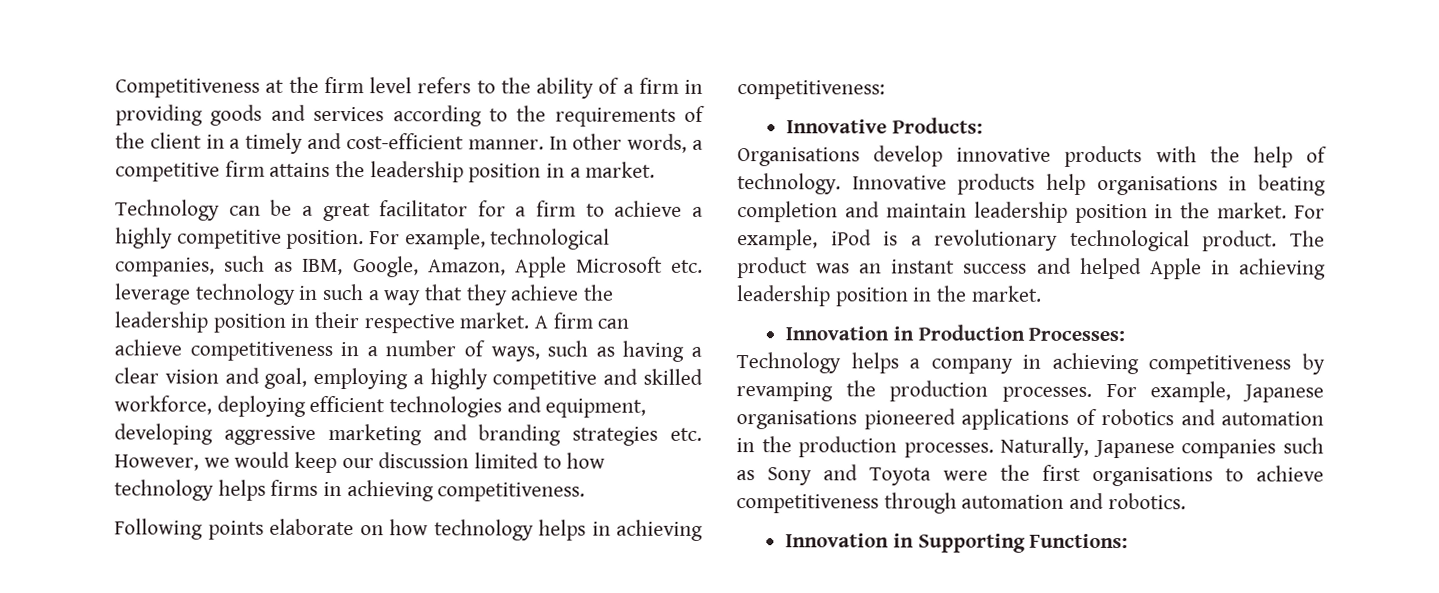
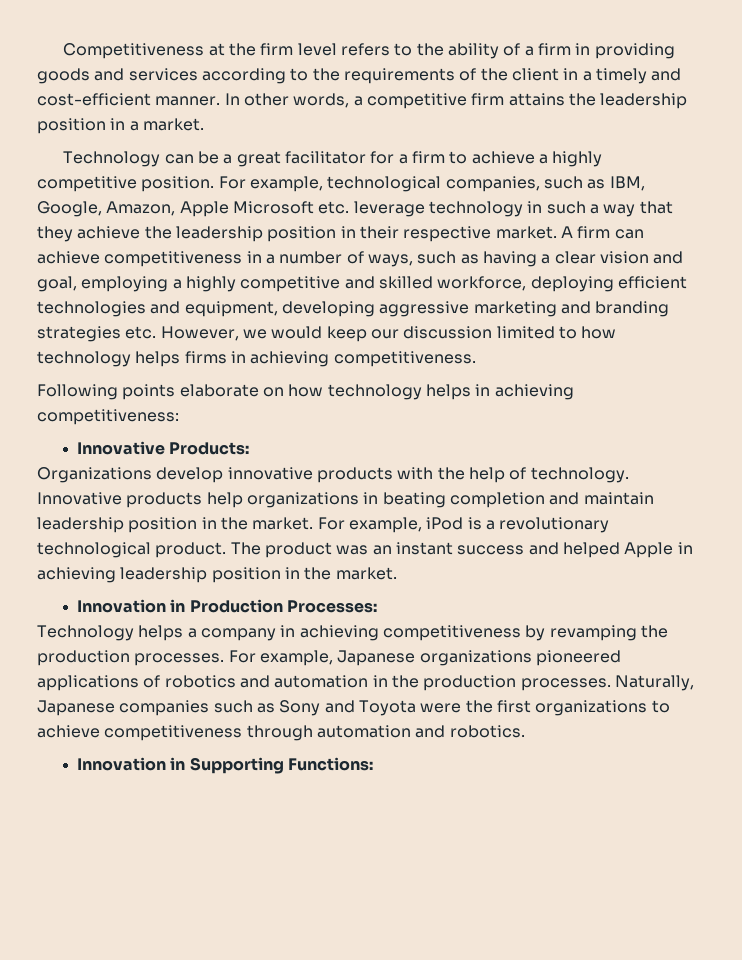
- Organisations develop innovative products with the help of technology.
+ Organizations develop innovative products with the help of technology.
- Innovative products help organisations in beating completion and maintain leadership position in the market.
+ Innovative products help organizations in beating completion and maintain leadership position in the market.
- For example, Japanese organisations pioneered applications of robotics and automation in the production processes.
+ For example, Japanese organizations pioneered applications of robotics and automation in the production processes.
- Naturally, Japanese companies such as Sony and Toyota were the first organisations to achieve competitiveness through automation and robotics.
+ Naturally, Japanese companies such as Sony and Toyota were the first organizations to achieve competitiveness through automation and robotics.

